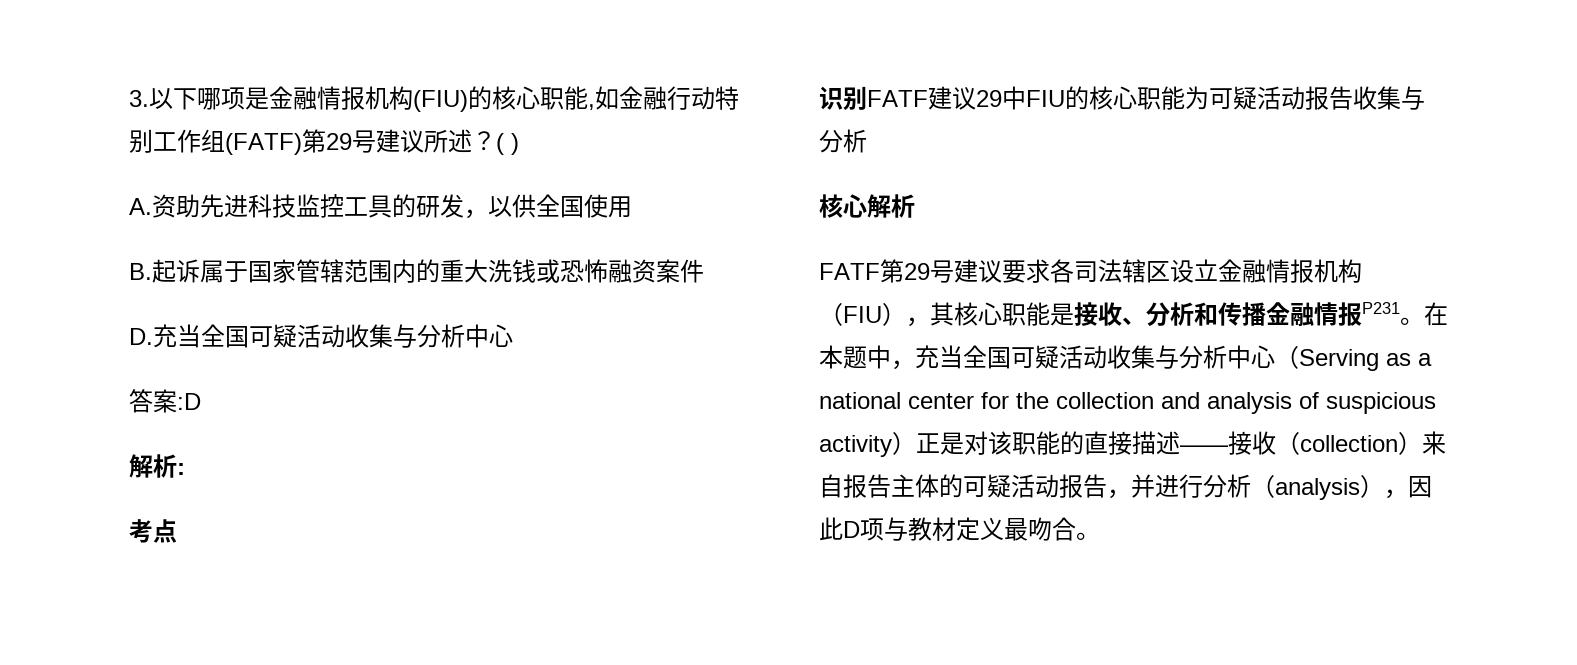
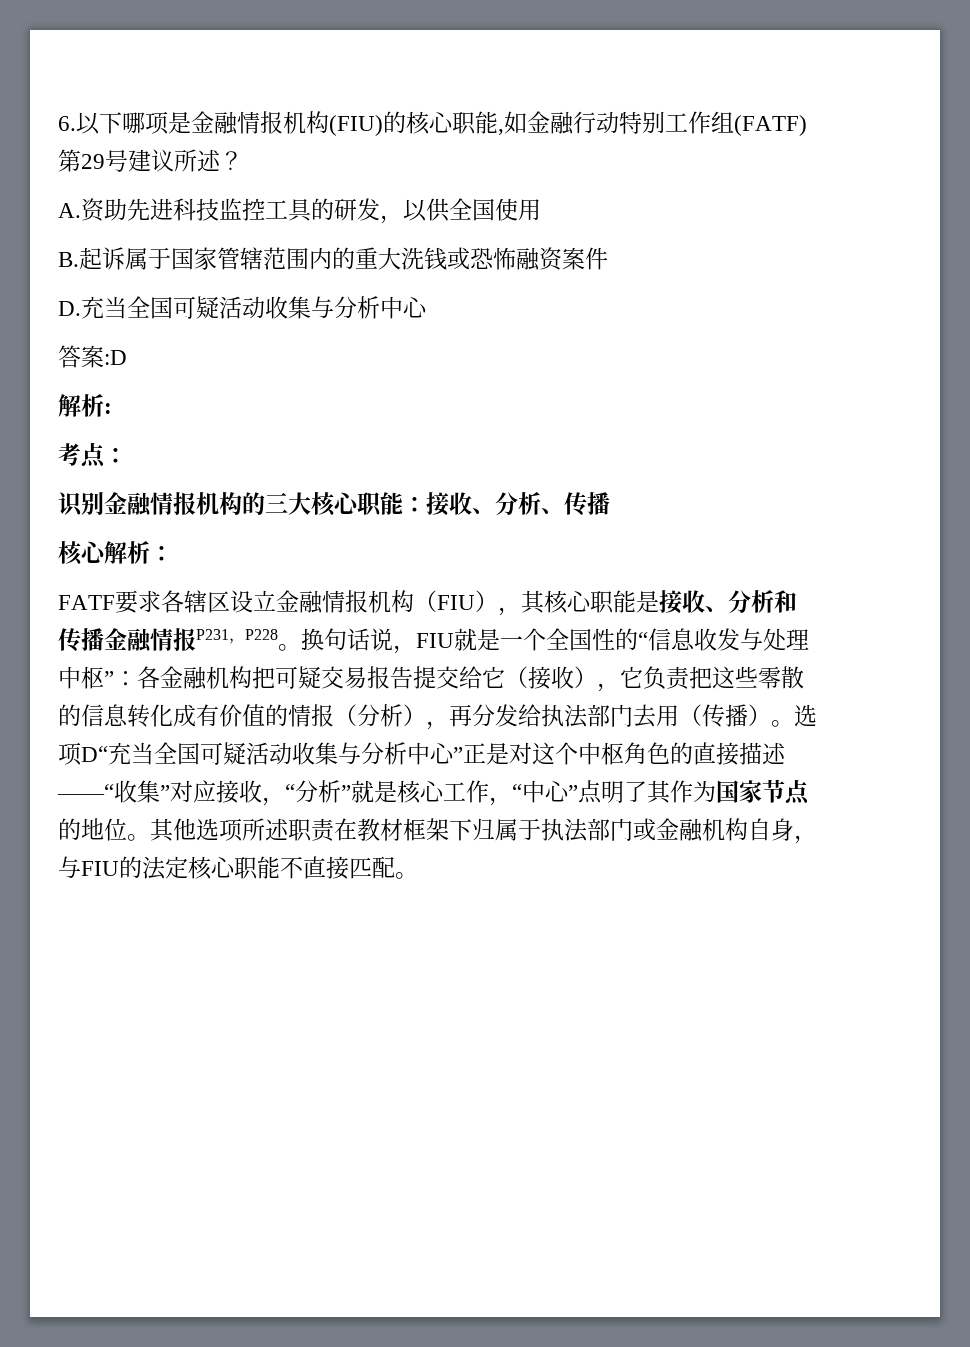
- 3.以下哪项是金融情报机构(FIU)的核心职能,如金融行动特别工作组(FATF)第29号建议所述？( )
+ 6.以下哪项是金融情报机构(FIU)的核心职能,如金融行动特别工作组(FATF)第29号建议所述？
- 考点
+ 考点：
- 识别FATF建议29中FIU的核心职能为可疑活动报告收集与分析
+ 识别金融情报机构的三大核心职能：接收、分析、传播
- 核心解析
- FATF第29号建议要求各司法辖区设立金融情报机构（FIU），其核心职能是接收、分析和传播金融情报P231。在本题中，充当全国可疑活动收集与分析中心（Serving as a national center for the collection and analysis of suspicious activity）正是对该职能的直接描述——接收（collection）来自报告主体的可疑活动报告，并进行分析（analysis），因此D项与教材定义最吻合。
+ 核心解析：
+ FATF要求各辖区设立金融情报机构（FIU），其核心职能是接收、分析和传播金融情报P231，P228。换句话说，FIU就是一个全国性的“信息收发与处理中枢”：各金融机构把可疑交易报告提交给它（接收），它负责把这些零散的信息转化成有价值的情报（分析），再分发给执法部门去用（传播）。选项D“充当全国可疑活动收集与分析中心”正是对这个中枢角色的直接描述——“收集”对应接收，“分析”就是核心工作，“中心”点明了其作为国家节点的地位。其他选项所述职责在教材框架下归属于执法部门或金融机构自身，与FIU的法定核心职能不直接匹配。

